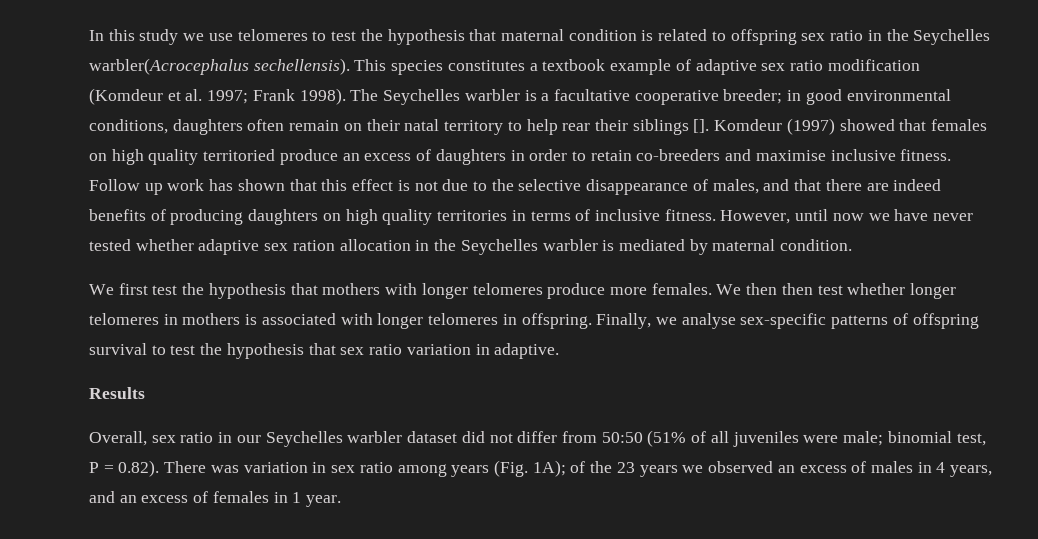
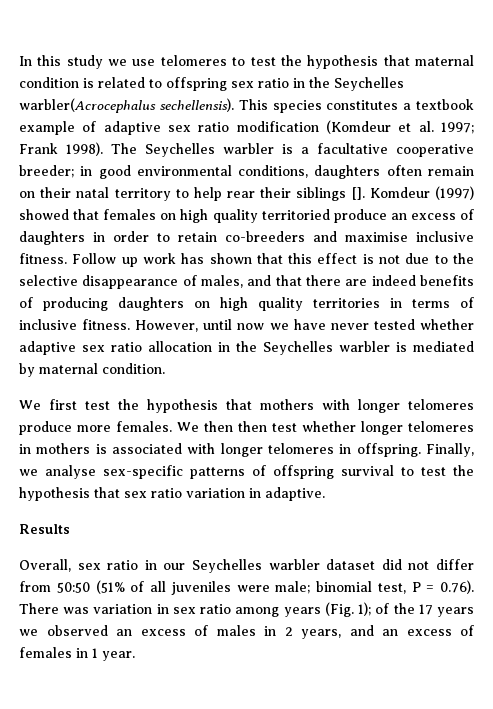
- However, until now we have never tested whether adaptive sex ration allocation in the Seychelles warbler is mediated by maternal condition.
+ However, until now we have never tested whether adaptive sex ratio allocation in the Seychelles warbler is mediated by maternal condition.
- Overall, sex ratio in our Seychelles warbler dataset did not differ from 50:50 (51% of all juveniles were male; binomial test, P = 0.82). There was variation in sex ratio among years (Fig. 1A); of the 23 years we observed an excess of males in 4 years, and an excess of females in 1 year.
+ Overall, sex ratio in our Seychelles warbler dataset did not differ from 50:50 (51% of all juveniles were male; binomial test, P = 0.76). There was variation in sex ratio among years (Fig. 1); of the 17 years we observed an excess of males in 2 years, and an excess of females in 1 year.

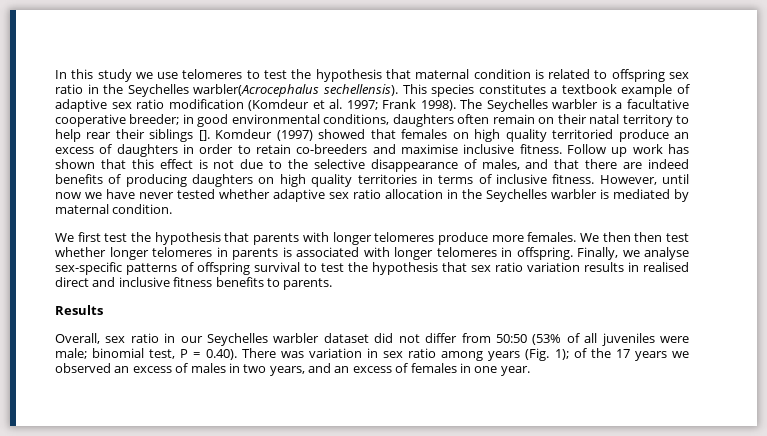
- We first test the hypothesis that mothers with longer telomeres produce more females.
+ We first test the hypothesis that parents with longer telomeres produce more females.
- We then then test whether longer telomeres in mothers is associated with longer telomeres in offspring.
+ We then then test whether longer telomeres in parents is associated with longer telomeres in offspring.
- Finally, we analyse sex-specific patterns of offspring survival to test the hypothesis that sex ratio variation in adaptive.
+ Finally, we analyse sex-specific patterns of offspring survival to test the hypothesis that sex ratio variation results in realised direct and inclusive fitness benefits to parents.
- Overall, sex ratio in our Seychelles warbler dataset did not differ from 50:50 (51% of all juveniles were male; binomial test, P = 0.76). There was variation in sex ratio among years (Fig. 1); of the 17 years we observed an excess of males in 2 years, and an excess of females in 1 year.
+ Overall, sex ratio in our Seychelles warbler dataset did not differ from 50:50 (53% of all juveniles were male; binomial test, P = 0.40). There was variation in sex ratio among years (Fig. 1); of the 17 years we observed an excess of males in two years, and an excess of females in one year.

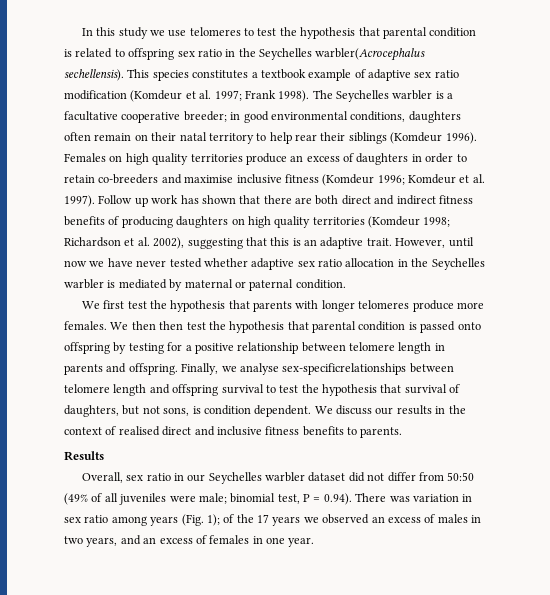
- In this study we use telomeres to test the hypothesis that maternal condition is related to offspring sex ratio in the Seychelles warbler(Acrocephalus sechellensis).
+ In this study we use telomeres to test the hypothesis that parental condition is related to offspring sex ratio in the Seychelles warbler(Acrocephalus sechellensis).
- The Seychelles warbler is a facultative cooperative breeder; in good environmental conditions, daughters often remain on their natal territory to help rear their siblings []. Komdeur (1997) showed that females on high quality territoried produce an excess of daughters in order to retain co-breeders and maximise inclusive fitness.
+ The Seychelles warbler is a facultative cooperative breeder; in good environmental conditions, daughters often remain on their natal territory to help rear their siblings (Komdeur 1996). Females on high quality territories produce an excess of daughters in order to retain co-breeders and maximise inclusive fitness (Komdeur 1996; Komdeur et al. 1997).
- Follow up work has shown that this effect is not due to the selective disappearance of males, and that there are indeed benefits of producing daughters on high quality territories in terms of inclusive fitness.
+ Follow up work has shown that there are both direct and indirect fitness benefits of producing daughters on high quality territories (Komdeur 1998; Richardson et al. 2002), suggesting that this is an adaptive trait.
- However, until now we have never tested whether adaptive sex ratio allocation in the Seychelles warbler is mediated by maternal condition.
+ However, until now we have never tested whether adaptive sex ratio allocation in the Seychelles warbler is mediated by maternal or paternal condition.
- We then then test whether longer telomeres in parents is associated with longer telomeres in offspring. Finally, we analyse sex-specific patterns of offspring survival to test the hypothesis that sex ratio variation results in realised direct and inclusive fitness benefits to parents.
+ We then then test the hypothesis that parental condition is passed onto offspring by testing for a positive relationship between telomere length in parents and offspring. Finally, we analyse sex-specificrelationships between telomere length and offspring survival to test the hypothesis that survival of daughters, but not sons, is condition dependent. We discuss our results in the context of realised direct and inclusive fitness benefits to parents.
- Overall, sex ratio in our Seychelles warbler dataset did not differ from 50:50 (53% of all juveniles were male; binomial test, P = 0.40). There was variation in sex ratio among years (Fig. 1); of the 17 years we observed an excess of males in two years, and an excess of females in one year.
+ Overall, sex ratio in our Seychelles warbler dataset did not differ from 50:50 (49% of all juveniles were male; binomial test, P = 0.94). There was variation in sex ratio among years (Fig. 1); of the 17 years we observed an excess of males in two years, and an excess of females in one year.

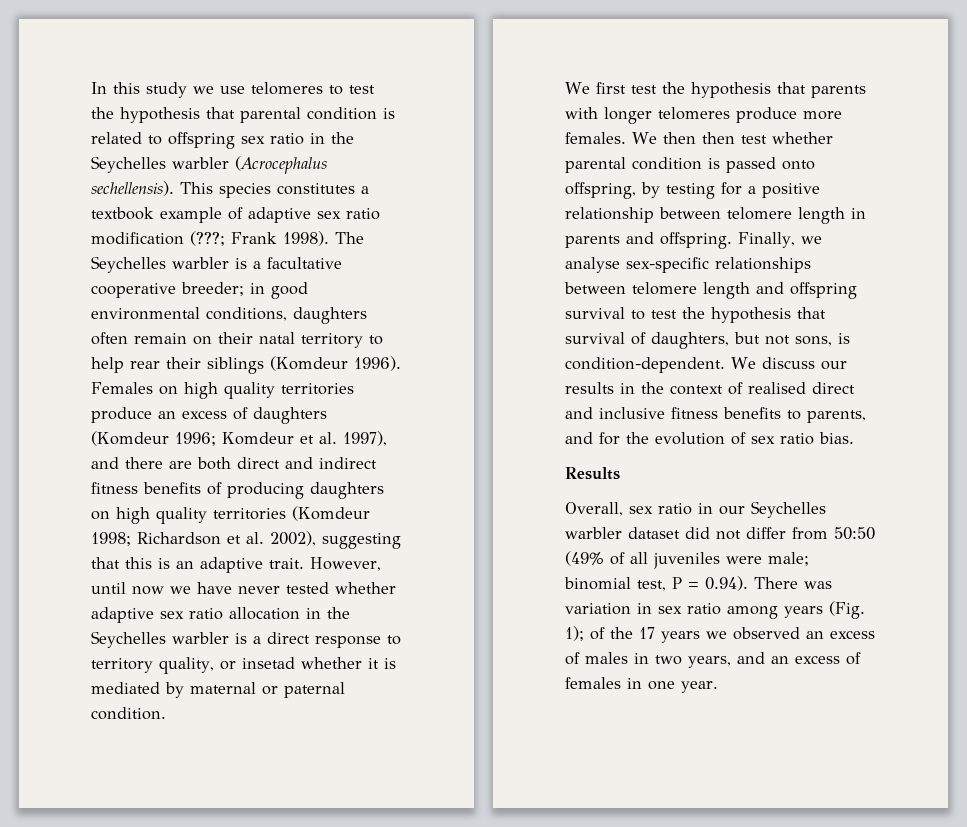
- In this study we use telomeres to test the hypothesis that parental condition is related to offspring sex ratio in the Seychelles warbler(Acrocephalus sechellensis).
+ In this study we use telomeres to test the hypothesis that parental condition is related to offspring sex ratio in the Seychelles warbler (Acrocephalus sechellensis).
- This species constitutes a textbook example of adaptive sex ratio modification (Komdeur et al. 1997; Frank 1998).
+ This species constitutes a textbook example of adaptive sex ratio modification (???; Frank 1998).
- Females on high quality territories produce an excess of daughters in order to retain co-breeders and maximise inclusive fitness (Komdeur 1996; Komdeur et al. 1997). Follow up work has shown that there are both direct and indirect fitness benefits of producing daughters on high quality territories (Komdeur 1998; Richardson et al. 2002), suggesting that this is an adaptive trait.
+ Females on high quality territories produce an excess of daughters (Komdeur 1996; Komdeur et al. 1997), and there are both direct and indirect fitness benefits of producing daughters on high quality territories (Komdeur 1998; Richardson et al. 2002), suggesting that this is an adaptive trait.
- However, until now we have never tested whether adaptive sex ratio allocation in the Seychelles warbler is mediated by maternal or paternal condition.
+ However, until now we have never tested whether adaptive sex ratio allocation in the Seychelles warbler is a direct response to territory quality, or insetad whether it is mediated by maternal or paternal condition.
- We then then test the hypothesis that parental condition is passed onto offspring by testing for a positive relationship between telomere length in parents and offspring.
+ We then then test whether parental condition is passed onto offspring, by testing for a positive relationship between telomere length in parents and offspring.
- Finally, we analyse sex-specificrelationships between telomere length and offspring survival to test the hypothesis that survival of daughters, but not sons, is condition dependent.
+ Finally, we analyse sex-specific relationships between telomere length and offspring survival to test the hypothesis that survival of daughters, but not sons, is condition-dependent.
- We discuss our results in the context of realised direct and inclusive fitness benefits to parents.
+ We discuss our results in the context of realised direct and inclusive fitness benefits to parents, and for the evolution of sex ratio bias.

